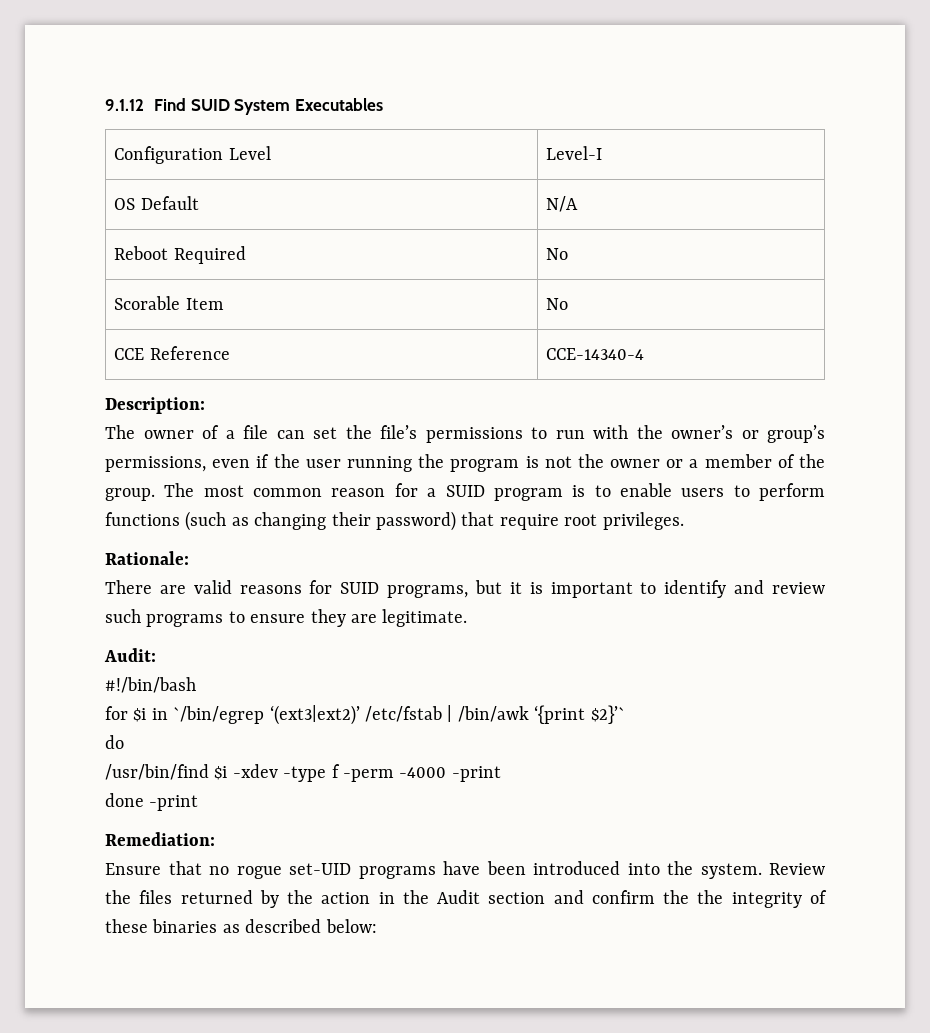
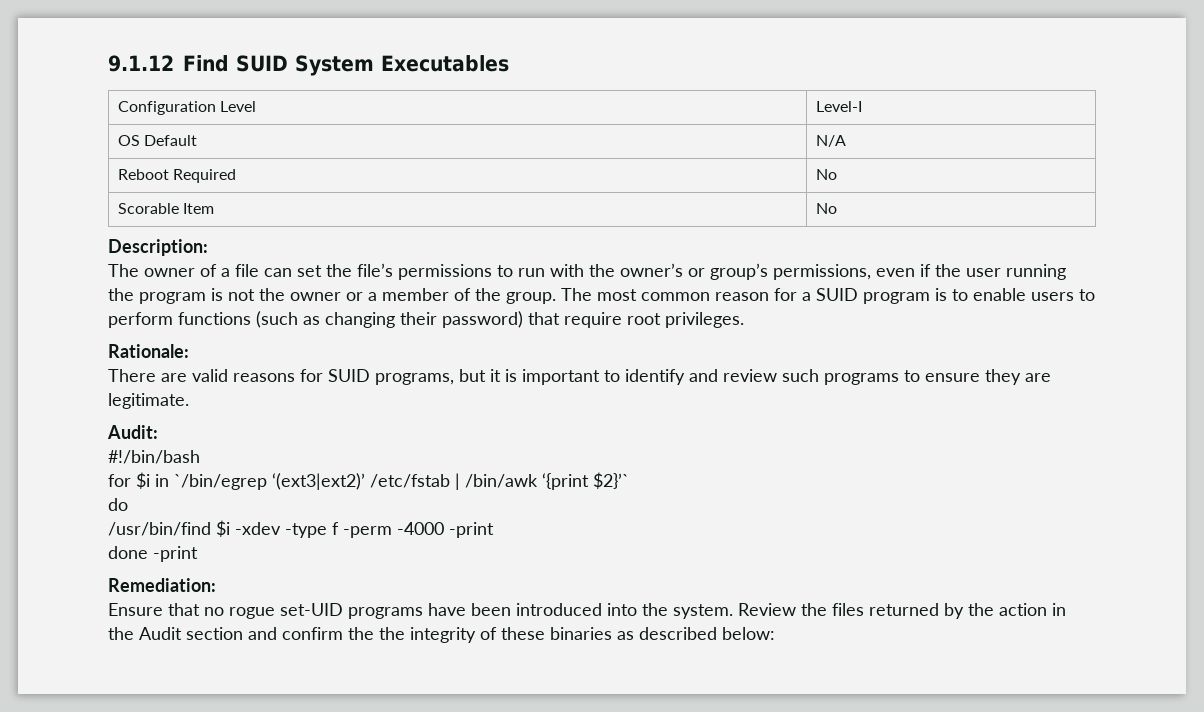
- CCE Reference | CCE-14340-4

